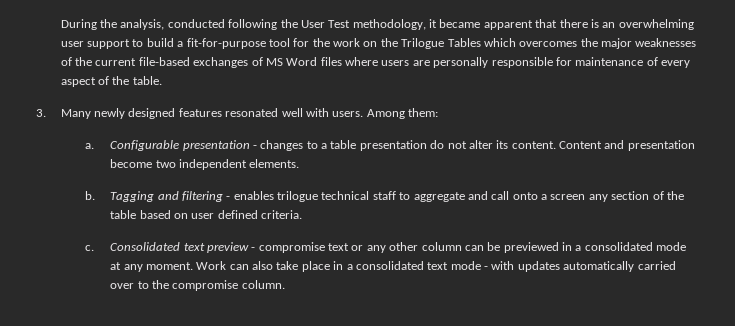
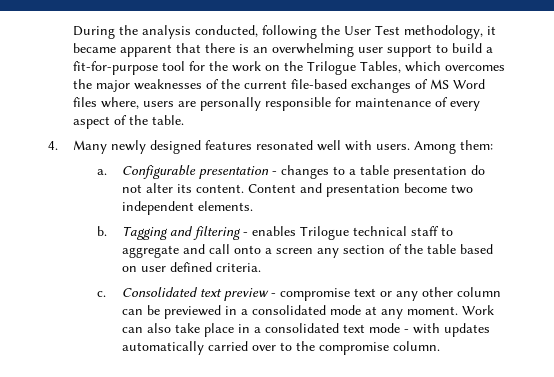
- During the analysis, conducted following the User Test methodology, it became apparent that there is an overwhelming user support to build a fit-for-purpose tool for the work on the Trilogue Tables which overcomes the major weaknesses of the current file-based exchanges of MS Word files where users are personally responsible for maintenance of every aspect of the table.
+ During the analysis conducted, following the User Test methodology, it became apparent that there is an overwhelming user support to build a fit-for-purpose tool for the work on the Trilogue Tables, which overcomes the major weaknesses of the current file-based exchanges of MS Word files where, users are personally responsible for maintenance of every aspect of the table.
- 3. Many newly designed features resonated well with users.
+ 4. Many newly designed features resonated well with users.
- Tagging and filtering - enables trilogue technical staff to aggregate and call onto a screen any section of the table based on user defined criteria.
+ Tagging and filtering - enables Trilogue technical staff to aggregate and call onto a screen any section of the table based on user defined criteria.

